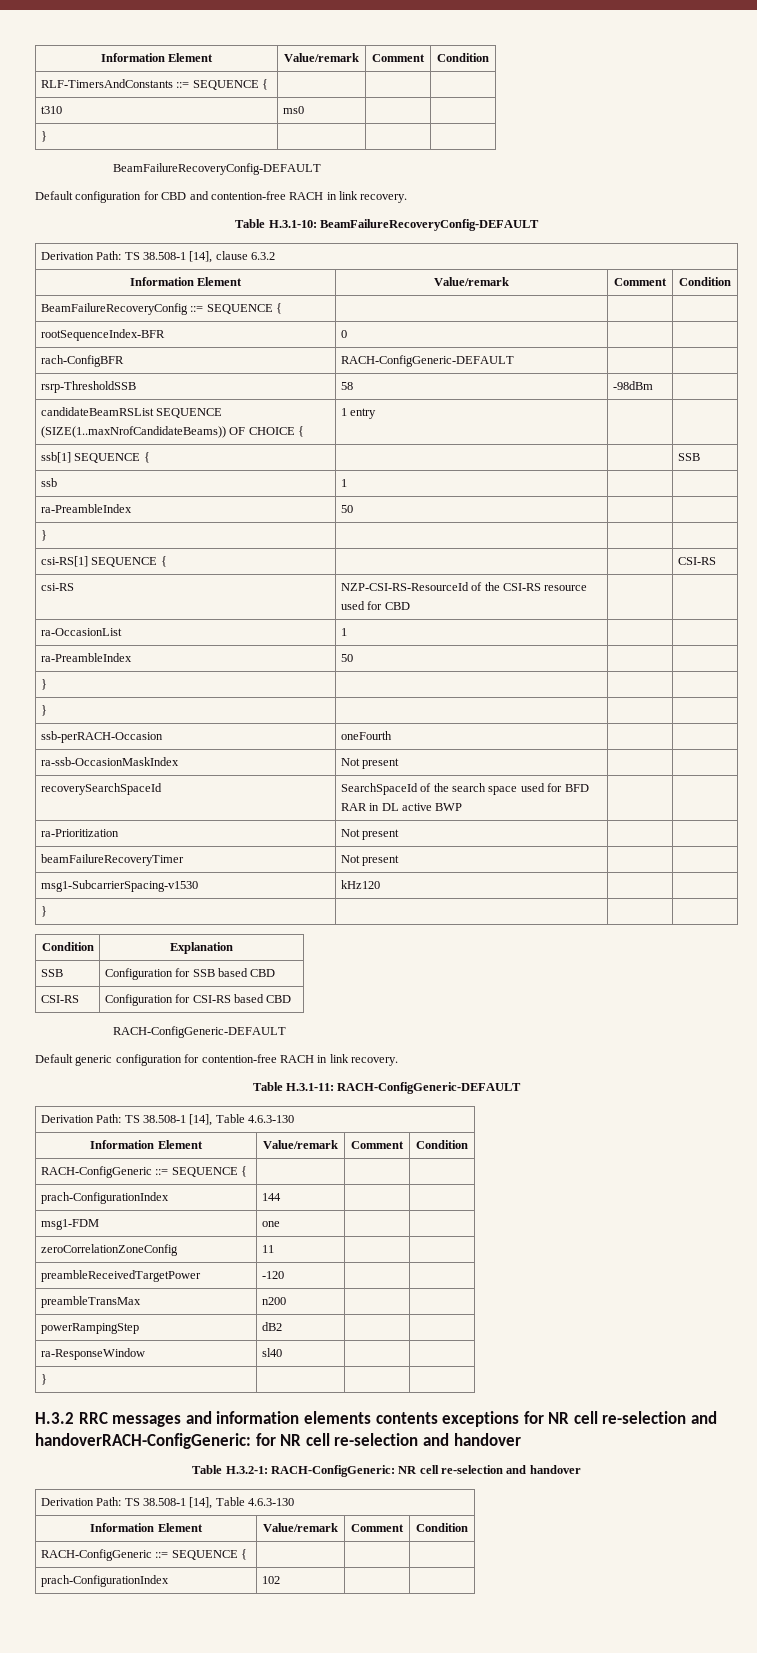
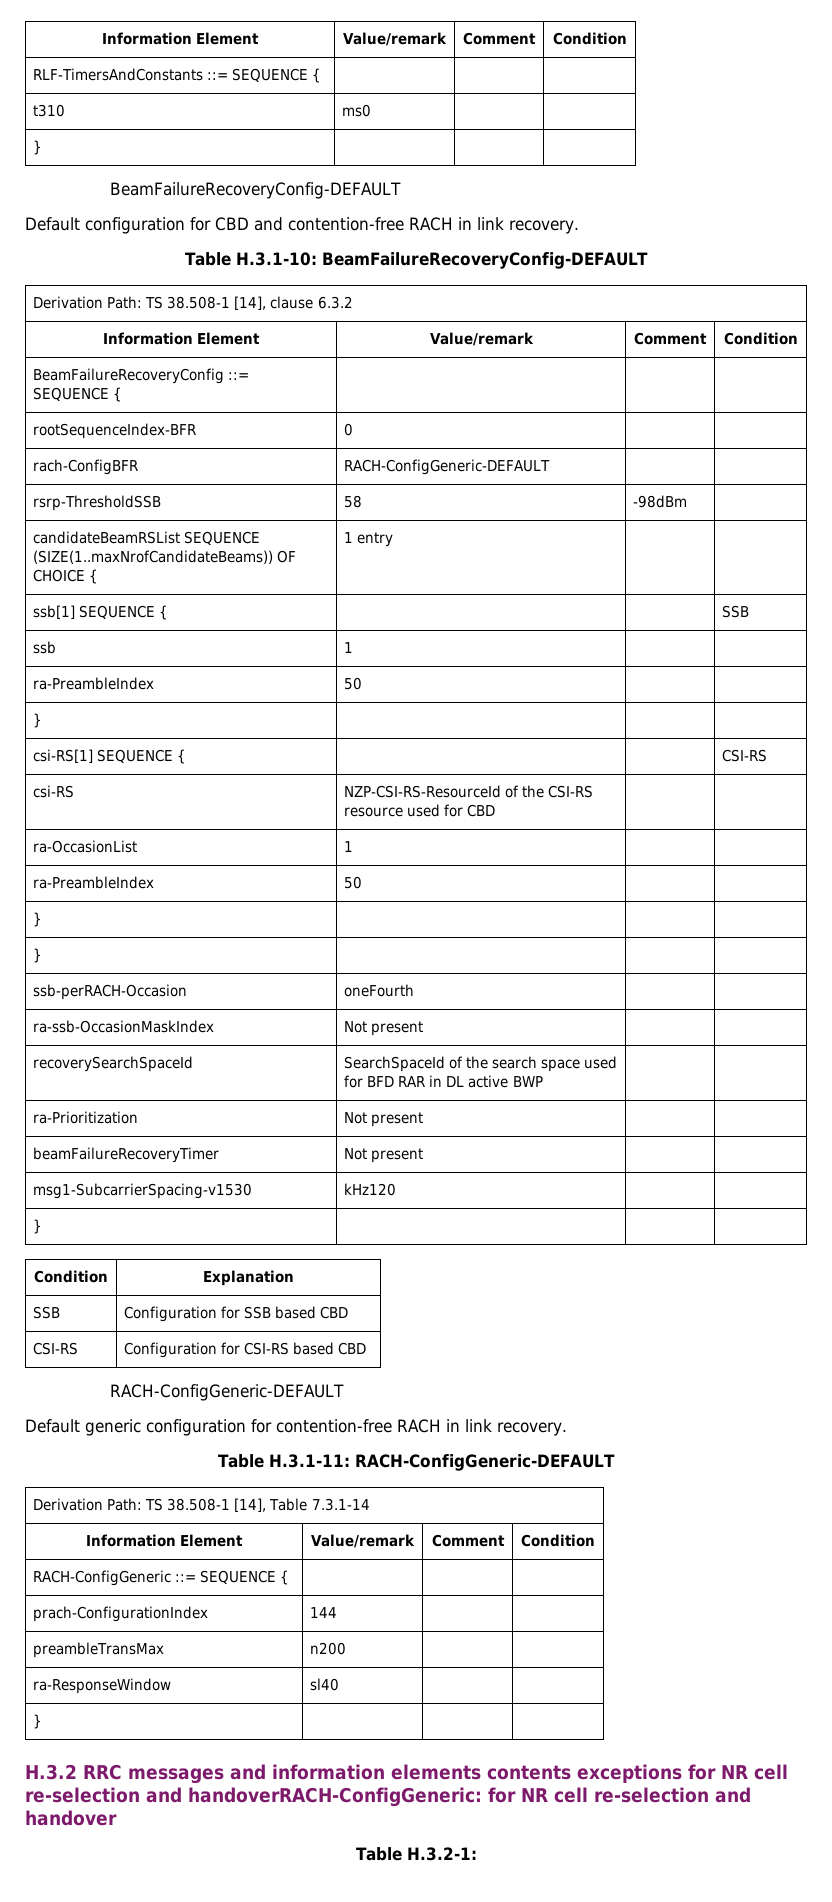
  Table H.3.1-11: RACH-ConfigGeneric-DEFAULT
- Derivation Path: TS 38.508-1 [14], Table 4.6.3-130
+ Derivation Path: TS 38.508-1 [14], Table 7.3.1-14
- msg1-FDM | one | |
- zeroCorrelationZoneConfig | 11 | |
- preambleReceivedTargetPower | -120 | |
- powerRampingStep | dB2 | |
- Table H.3.2-1: RACH-ConfigGeneric: NR cell re-selection and handover
- Derivation Path: TS 38.508-1 [14], Table 4.6.3-130
- Information Element | Value/remark | Comment | Condition
- RACH-ConfigGeneric ::= SEQUENCE { | | |
- prach-ConfigurationIndex | 102 | |
+ Table H.3.2-1:

